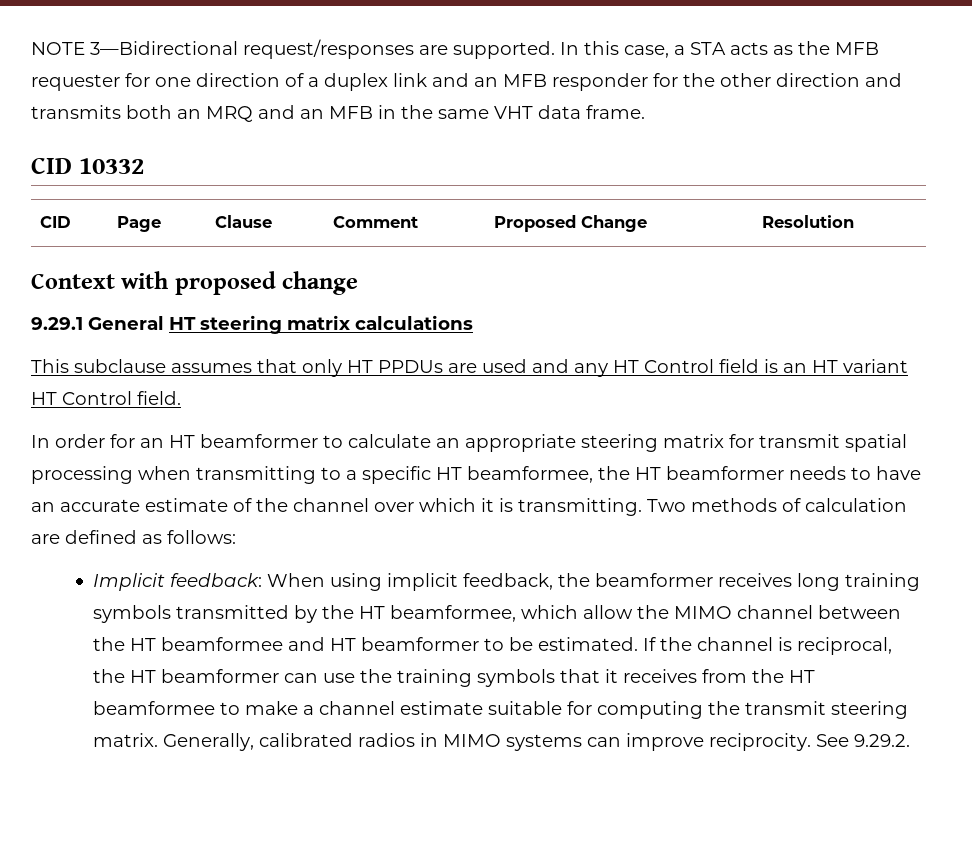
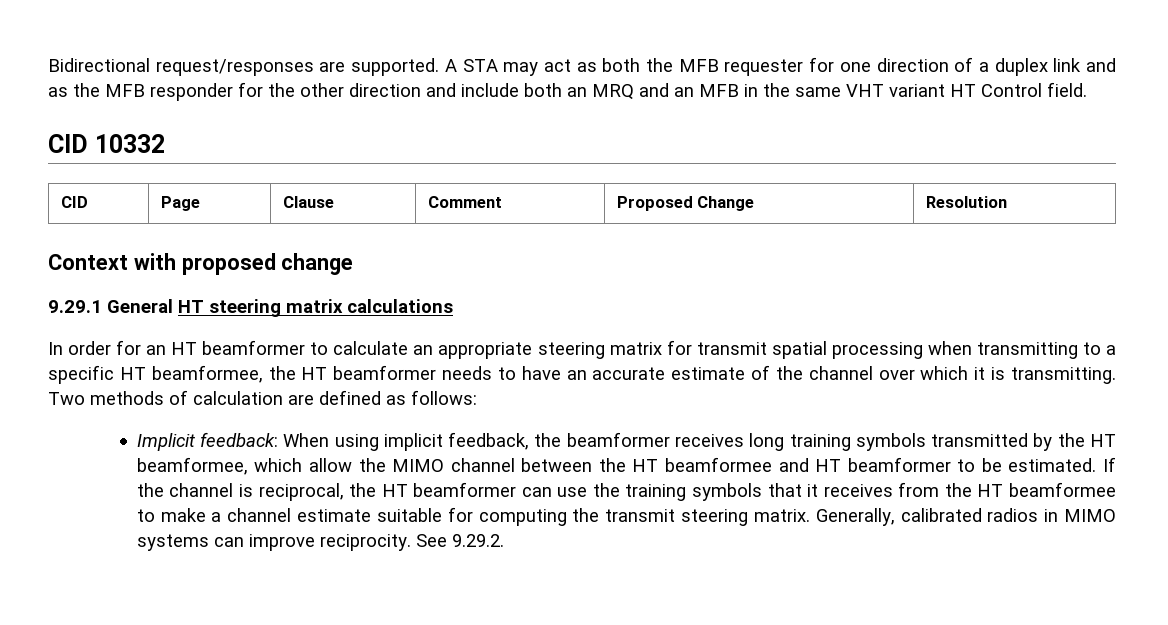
- NOTE 3—Bidirectional request/responses are supported.
+ Bidirectional request/responses are supported.
- In this case, a STA acts as the MFB requester for one direction of a duplex link and an MFB responder for the other direction and transmits both an MRQ and an MFB in the same VHT data frame.
+ A STA may act as both the MFB requester for one direction of a duplex link and as the MFB responder for the other direction and include both an MRQ and an MFB in the same VHT variant HT Control field.
- This subclause assumes that only HT PPDUs are used and any HT Control field is an HT variant HT Control field.

